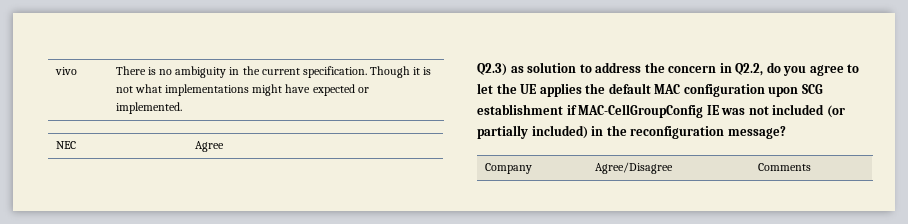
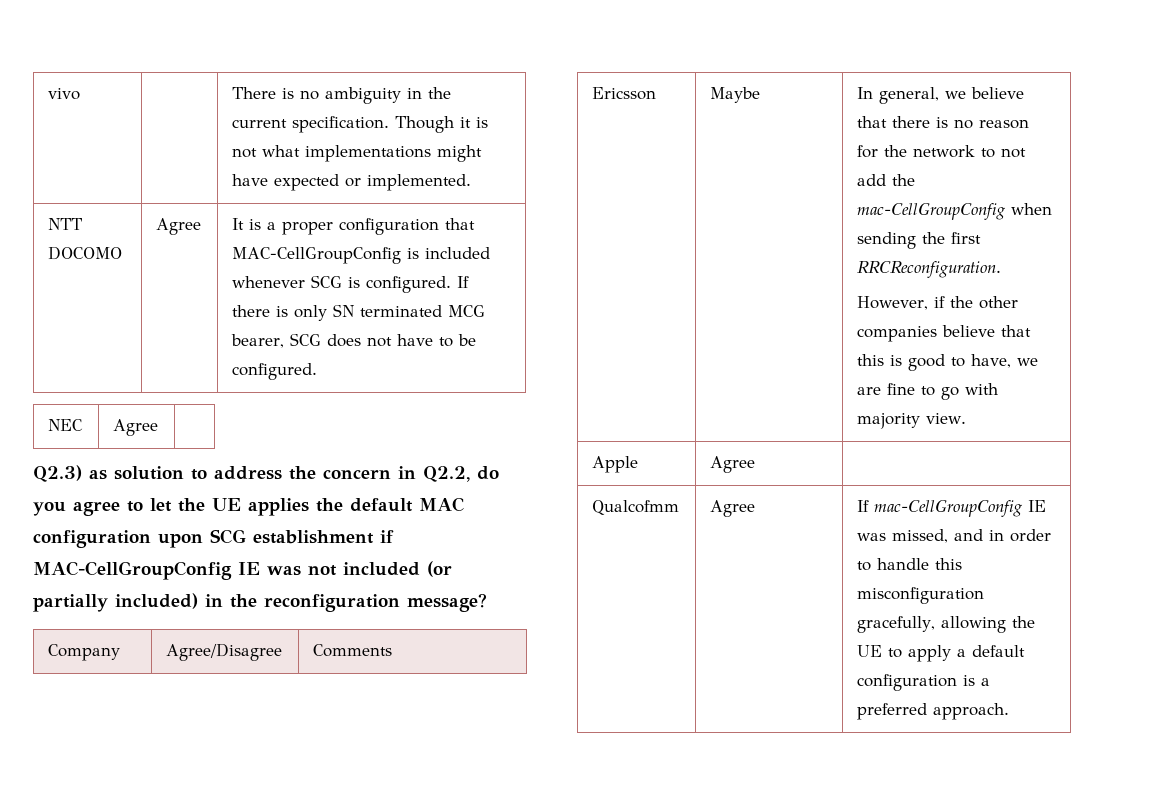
+ NTT DOCOMO | Agree | It is a proper configuration that MAC-CellGroupConfig is included whenever SCG is configured. If there is only SN terminated MCG bearer, SCG does not have to be configured.
+ Ericsson | Maybe | In general, we believe that there is no reason for the network to not add the mac-CellGroupConfig when sending the first RRCReconfiguration.
+ However, if the other companies believe that this is good to have, we are fine to go with majority view.
+ Apple | Agree |
+ Qualcofmm | Agree | If mac-CellGroupConfig IE was missed, and in order to handle this misconfiguration gracefully, allowing the UE to apply a default configuration is a preferred approach.

